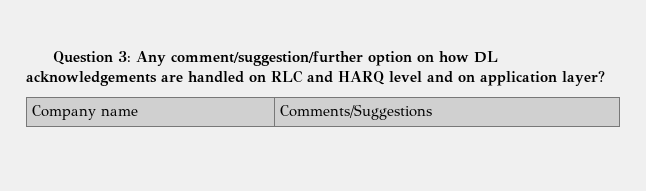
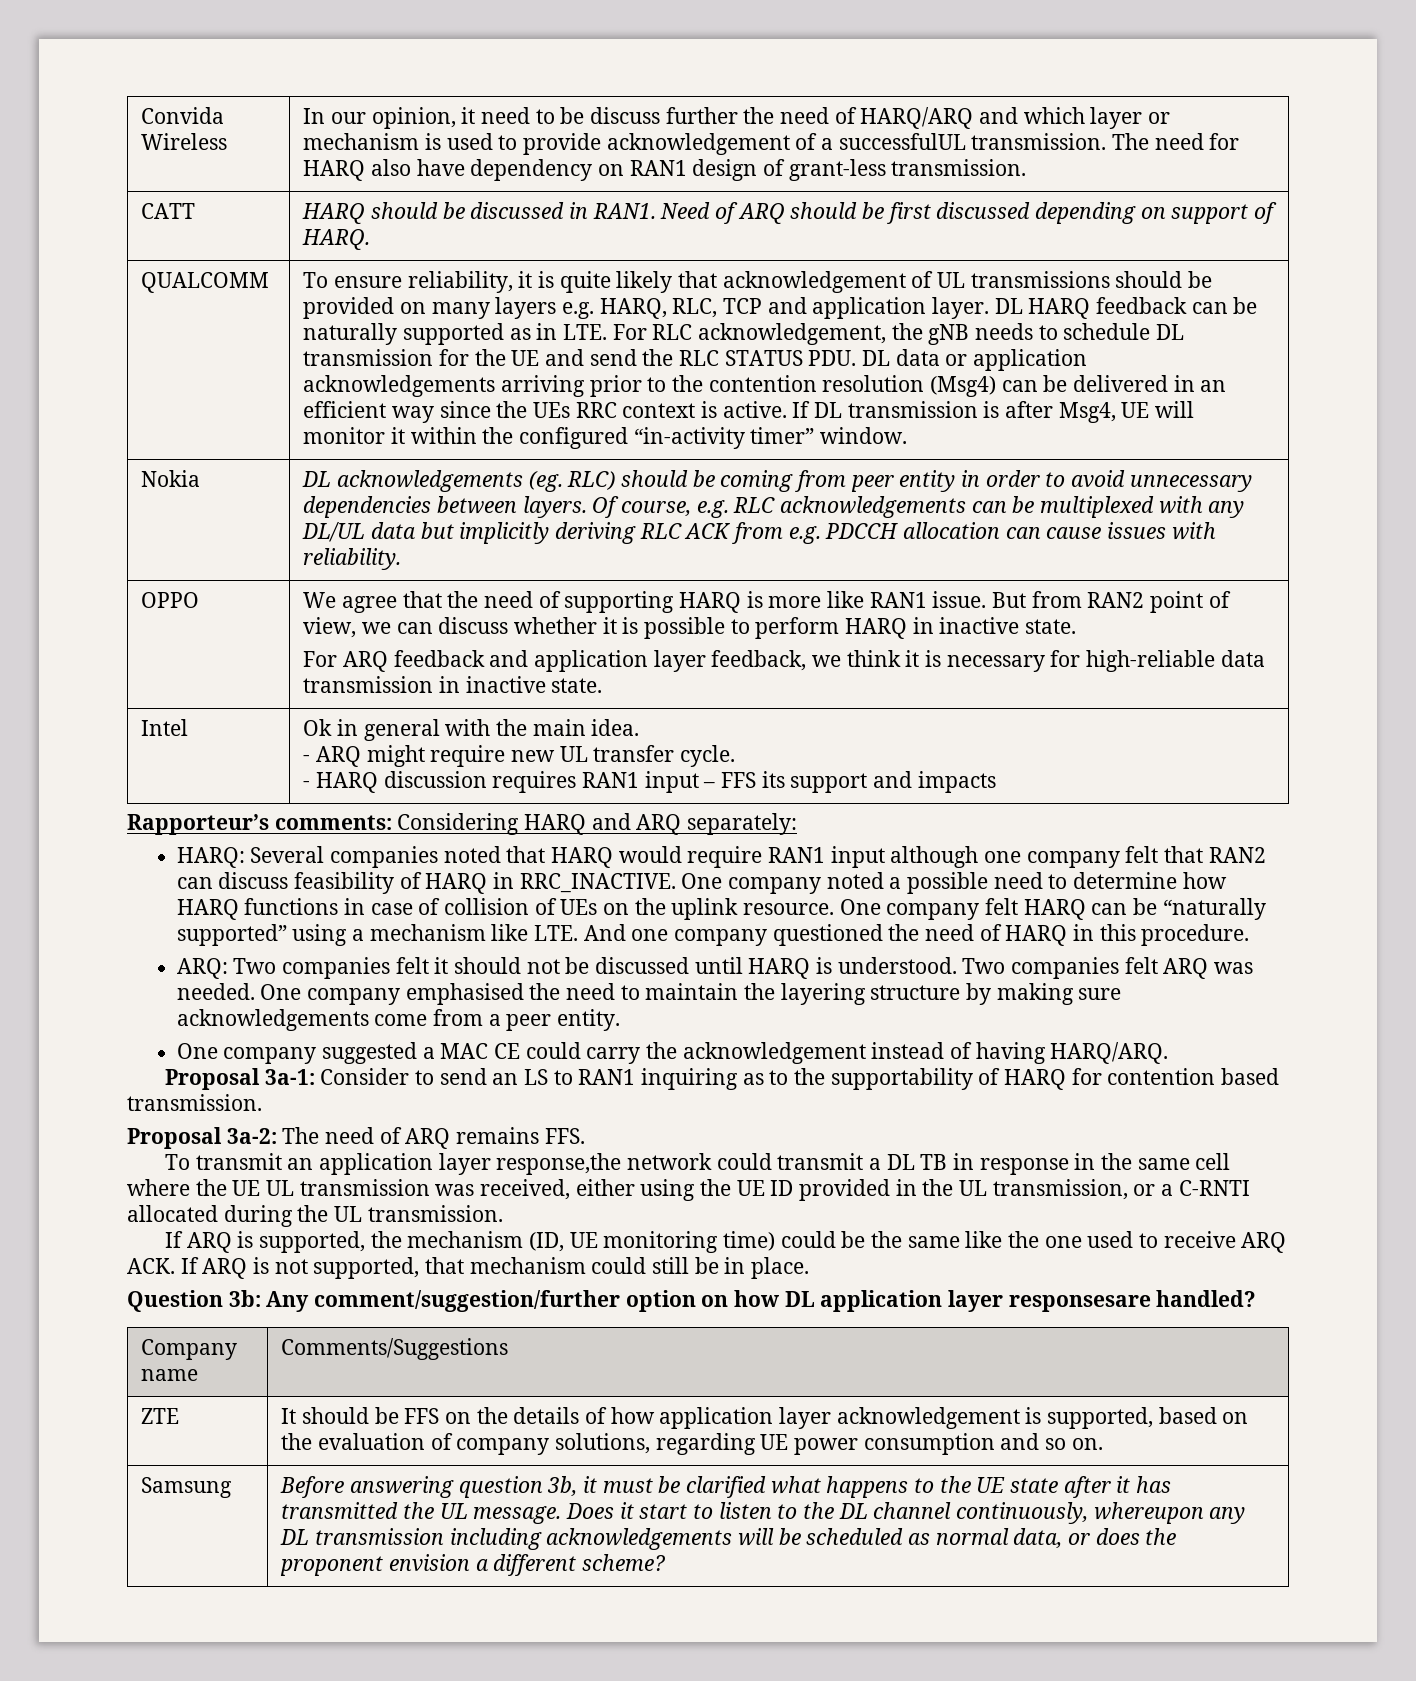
- Question 3: Any comment/suggestion/further option on how DL acknowledgements are handled on RLC and HARQ level and on application layer?
+ Convida Wireless | In our opinion, it need to be discuss further the need of HARQ/ARQ and which layer or mechanism is used to provide acknowledgement of a successfulUL transmission. The need for HARQ also have dependency on RAN1 design of grant-less transmission.
+ CATT | HARQ should be discussed in RAN1. Need of ARQ should be first discussed depending on support of HARQ.
+ QUALCOMM | To ensure reliability, it is quite likely that acknowledgement of UL transmissions should be provided on many layers e.g. HARQ, RLC, TCP and application layer. DL HARQ feedback can be naturally supported as in LTE. For RLC acknowledgement, the gNB needs to schedule DL transmission for the UE and send the RLC STATUS PDU. DL data or application acknowledgements arriving prior to the contention resolution (Msg4) can be delivered in an efficient way since the UEs RRC context is active. If DL transmission is after Msg4, UE will monitor it within the configured “in-activity timer” window.
+ Nokia | DL acknowledgements (eg. RLC) should be coming from peer entity in order to avoid unnecessary dependencies between layers. Of course, e.g. RLC acknowledgements can be multiplexed with any DL/UL data but implicitly deriving RLC ACK from e.g. PDCCH allocation can cause issues with reliability.
+ OPPO | We agree that the need of supporting HARQ is more like RAN1 issue. But from RAN2 point of view, we can discuss whether it is possible to perform HARQ in inactive state.
+ For ARQ feedback and application layer feedback, we think it is necessary for high-reliable data transmission in inactive state.
+ Intel | Ok in general with the main idea.
+ - ARQ might require new UL transfer cycle.
+ - HARQ discussion requires RAN1 input – FFS its support and impacts
+ Rapporteur’s comments: Considering HARQ and ARQ separately:
+ HARQ: Several companies noted that HARQ would require RAN1 input although one company felt that RAN2 can discuss feasibility of HARQ in RRC_INACTIVE. One company noted a possible need to determine how HARQ functions in case of collision of UEs on the uplink resource. One company felt HARQ can be “naturally supported” using a mechanism like LTE. And one company questioned the need of HARQ in this procedure.
+ ARQ: Two companies felt it should not be discussed until HARQ is understood. Two companies felt ARQ was needed. One company emphasised the need to maintain the layering structure by making sure acknowledgements come from a peer entity.
+ One company suggested a MAC CE could carry the acknowledgement instead of having HARQ/ARQ.
+ Proposal 3a-1: Consider to send an LS to RAN1 inquiring as to the supportability of HARQ for contention based transmission.
+ Proposal 3a-2: The need of ARQ remains FFS.
+ To transmit an application layer response,the network could transmit a DL TB in response in the same cell where the UE UL transmission was received, either using the UE ID provided in the UL transmission, or a C-RNTI allocated during the UL transmission.
+ If ARQ is supported, the mechanism (ID, UE monitoring time) could be the same like the one used to receive ARQ ACK. If ARQ is not supported, that mechanism could still be in place.
+ Question 3b: Any comment/suggestion/further option on how DL application layer responsesare handled?
  Company name | Comments/Suggestions
+ ZTE | It should be FFS on the details of how application layer acknowledgement is supported, based on the evaluation of company solutions, regarding UE power consumption and so on.
+ Samsung | Before answering question 3b, it must be clarified what happens to the UE state after it has transmitted the UL message. Does it start to listen to the DL channel continuously, whereupon any DL transmission including acknowledgements will be scheduled as normal data, or does the proponent envision a different scheme?

